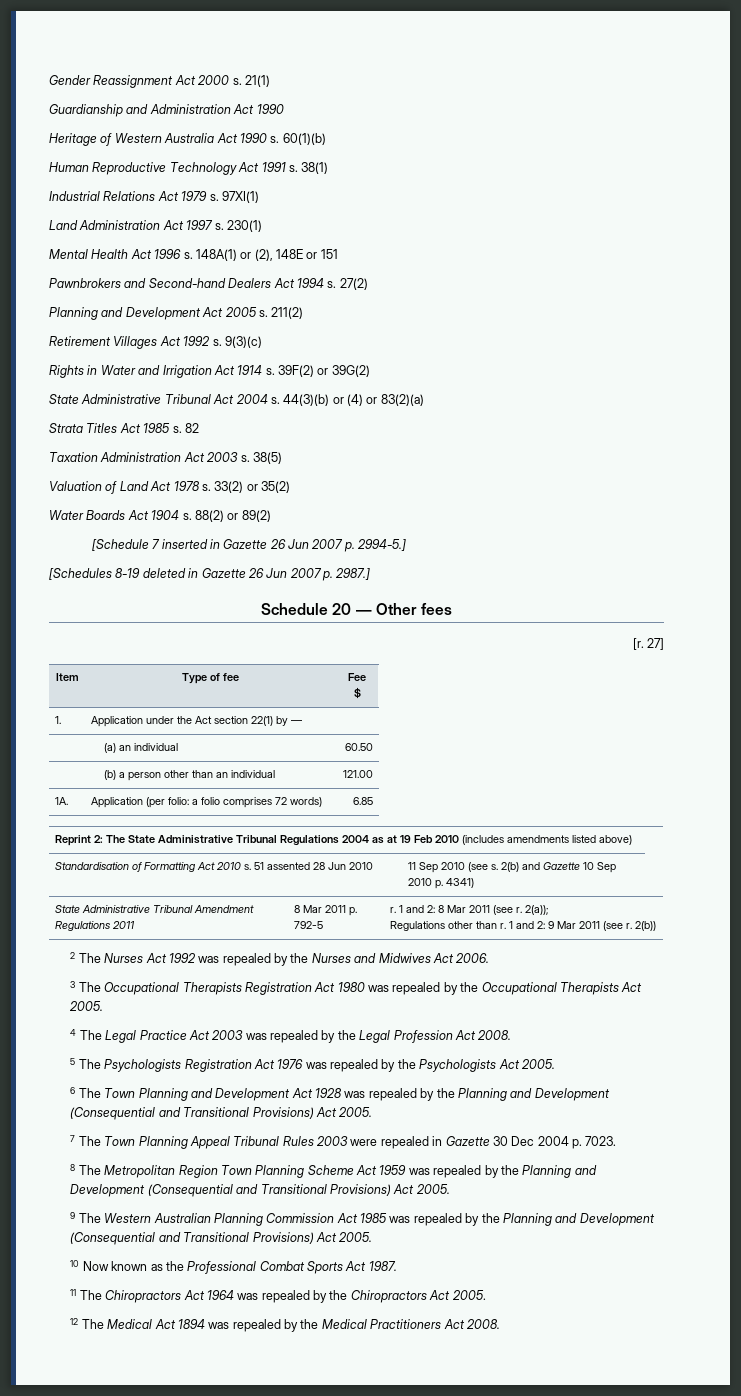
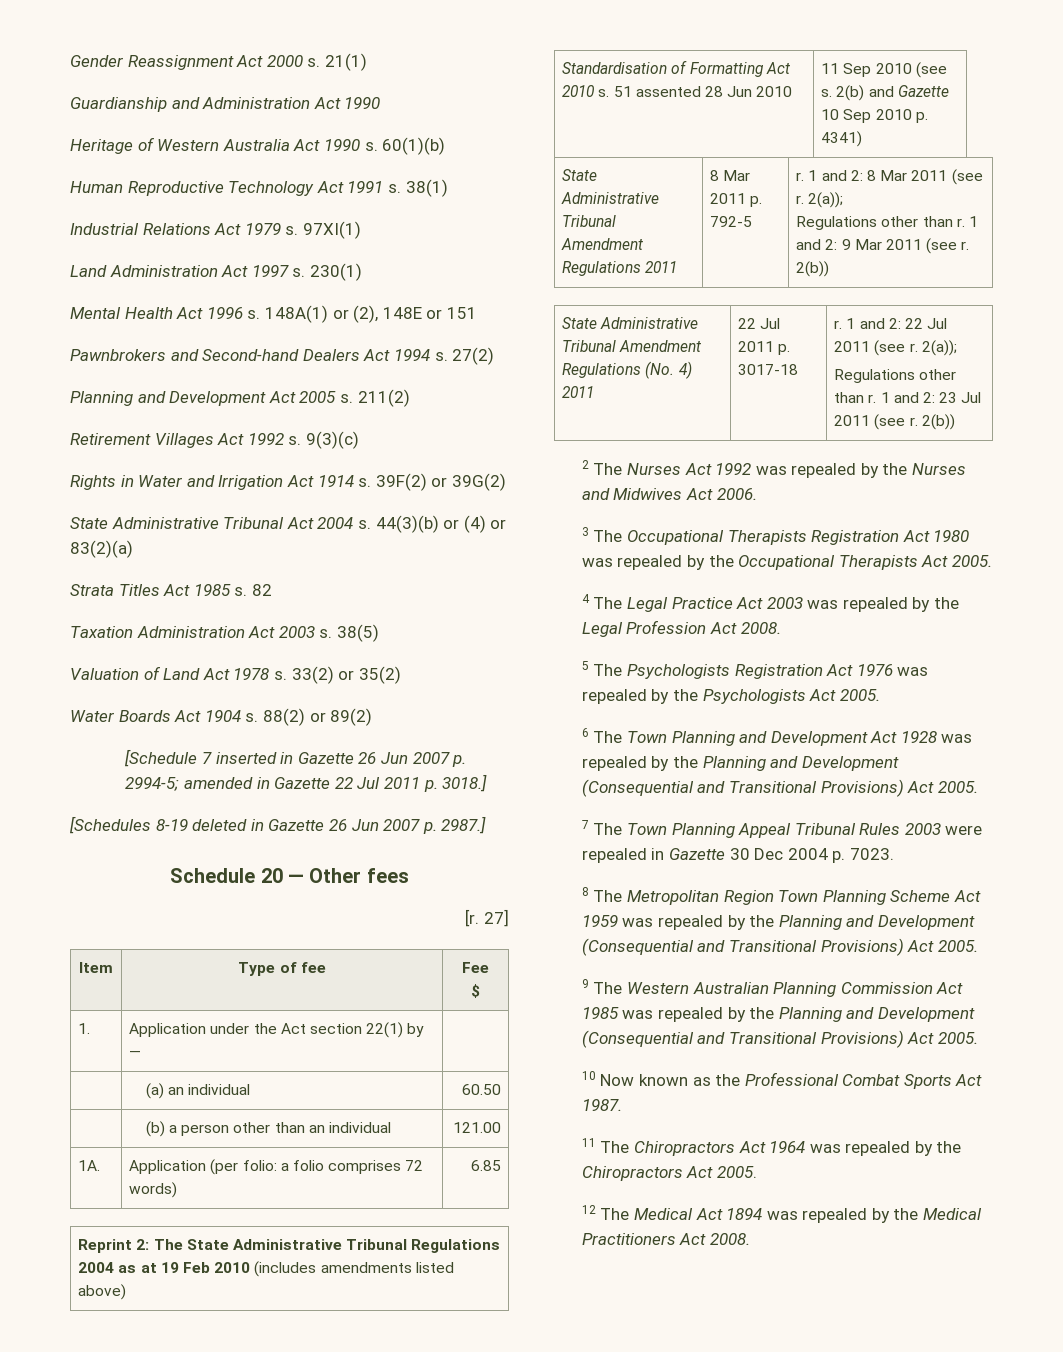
- [Schedule 7 inserted in Gazette 26 Jun 2007 p. 2994-5.]
+ [Schedule 7 inserted in Gazette 26 Jun 2007 p. 2994-5; amended in Gazette 22 Jul 2011 p. 3018.]
+ State Administrative Tribunal Amendment Regulations (No. 4) 2011 | 22 Jul 2011 p. 3017-18 | r. 1 and 2: 22 Jul 2011 (see r. 2(a));
+ Regulations other than r. 1 and 2: 23 Jul 2011 (see r. 2(b))

